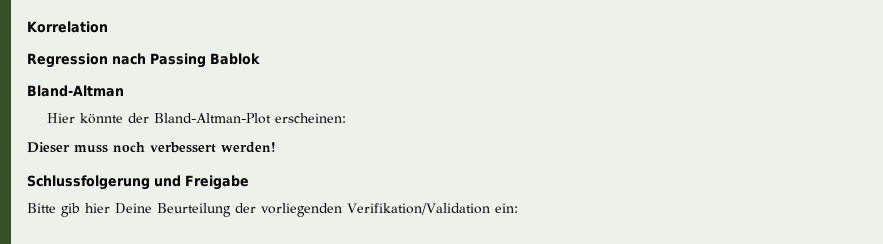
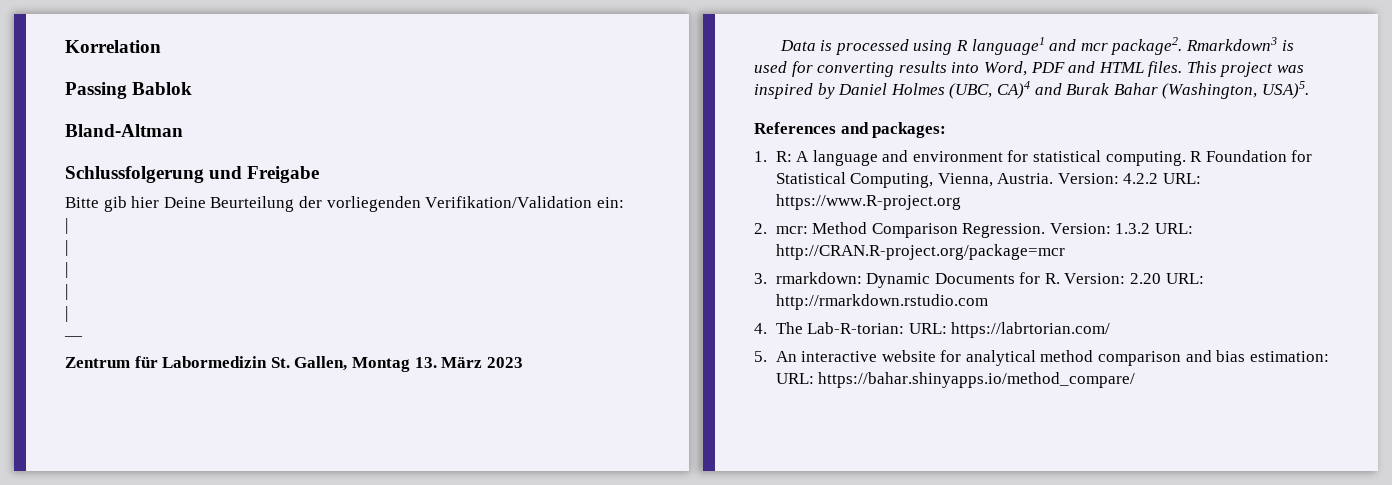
- Regression nach Passing Bablok
+ Passing Bablok
- Hier könnte der Bland-Altman-Plot erscheinen:
- Dieser muss noch verbessert werden!
  Bitte gib hier Deine Beurteilung der vorliegenden Verifikation/Validation ein:
+ |
+ |
+ |
+ |
+ |
+ —
+ Zentrum für Labormedizin St. Gallen, Montag 13. März 2023
+ Data is processed using R language1 and mcr package2. Rmarkdown3 is used for converting results into Word, PDF and HTML files. This project was inspired by Daniel Holmes (UBC, CA)4 and Burak Bahar (Washington, USA)5.
+ References and packages:
+ 1. R: A language and environment for statistical computing. R Foundation for Statistical Computing, Vienna, Austria. Version: 4.2.2 URL: https://www.R-project.org
+ 2. mcr: Method Comparison Regression. Version: 1.3.2 URL: http://CRAN.R-project.org/package=mcr
+ 3. rmarkdown: Dynamic Documents for R. Version: 2.20 URL: http://rmarkdown.rstudio.com
+ 4. The Lab-R-torian: URL: https://labrtorian.com/
+ 5. An interactive website for analytical method comparison and bias estimation: URL: https://bahar.shinyapps.io/method_compare/

